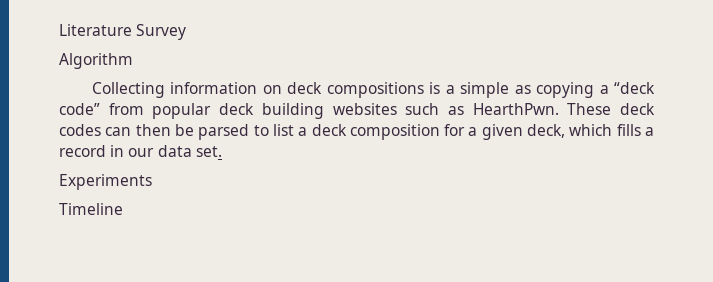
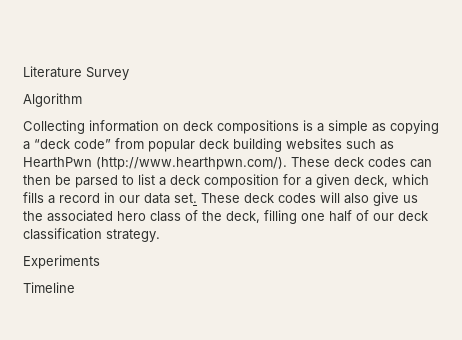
- Collecting information on deck compositions is a simple as copying a “deck code” from popular deck building websites such as HearthPwn. These deck codes can then be parsed to list a deck composition for a given deck, which fills a record in our data set.
+ Collecting information on deck compositions is a simple as copying a “deck code” from popular deck building websites such as HearthPwn (http://www.hearthpwn.com/). These deck codes can then be parsed to list a deck composition for a given deck, which fills a record in our data set. These deck codes will also give us the associated hero class of the deck, filling one half of our deck classification strategy.

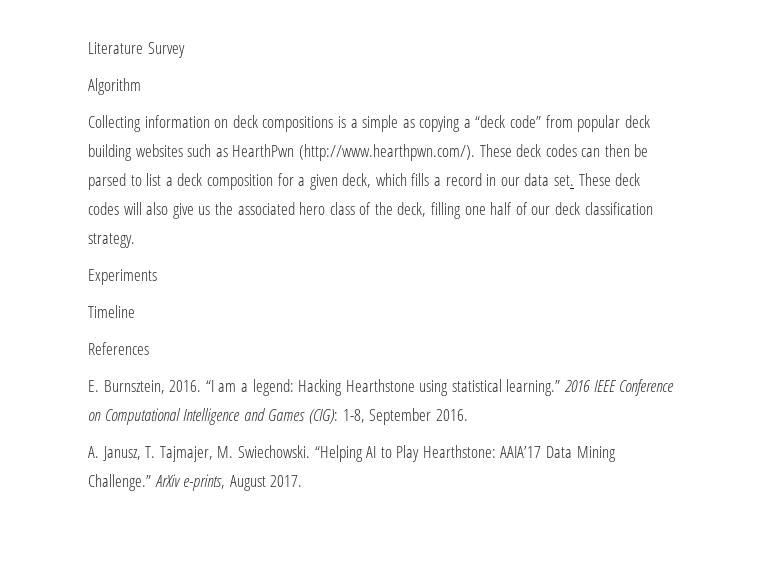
+ References
+ E. Burnsztein, 2016. “I am a legend: Hacking Hearthstone using statistical learning.” 2016 IEEE Conference on Computational Intelligence and Games (CIG): 1-8, September 2016.
+ A. Janusz, T. Tajmajer, M. Swiechowski. “Helping AI to Play Hearthstone: AAIA’17 Data Mining Challenge.” ArXiv e-prints, August 2017.

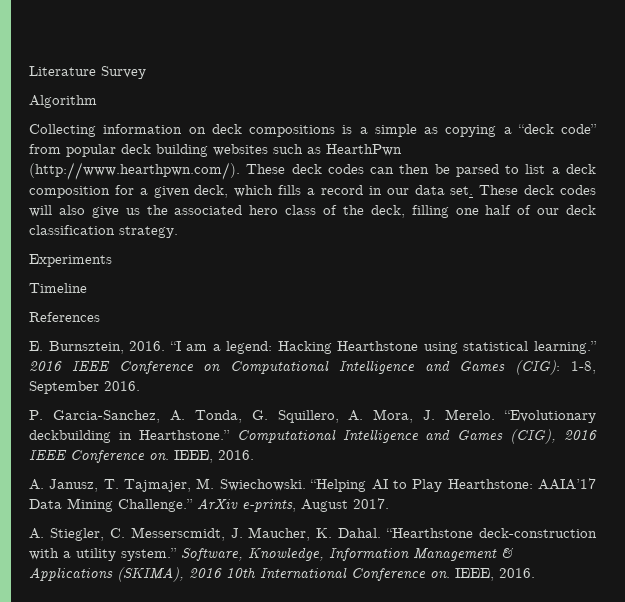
+ P. Garcia-Sanchez, A. Tonda, G. Squillero, A. Mora, J. Merelo. “Evolutionary deckbuilding in Hearthstone.” Computational Intelligence and Games (CIG), 2016 IEEE Conference on. IEEE, 2016.
+ A. Stiegler, C. Messerscmidt, J. Maucher, K. Dahal. “Hearthstone deck-construction with a utility system.” Software, Knowledge, Information Management & Applications (SKIMA), 2016 10th International Conference on. IEEE, 2016.

